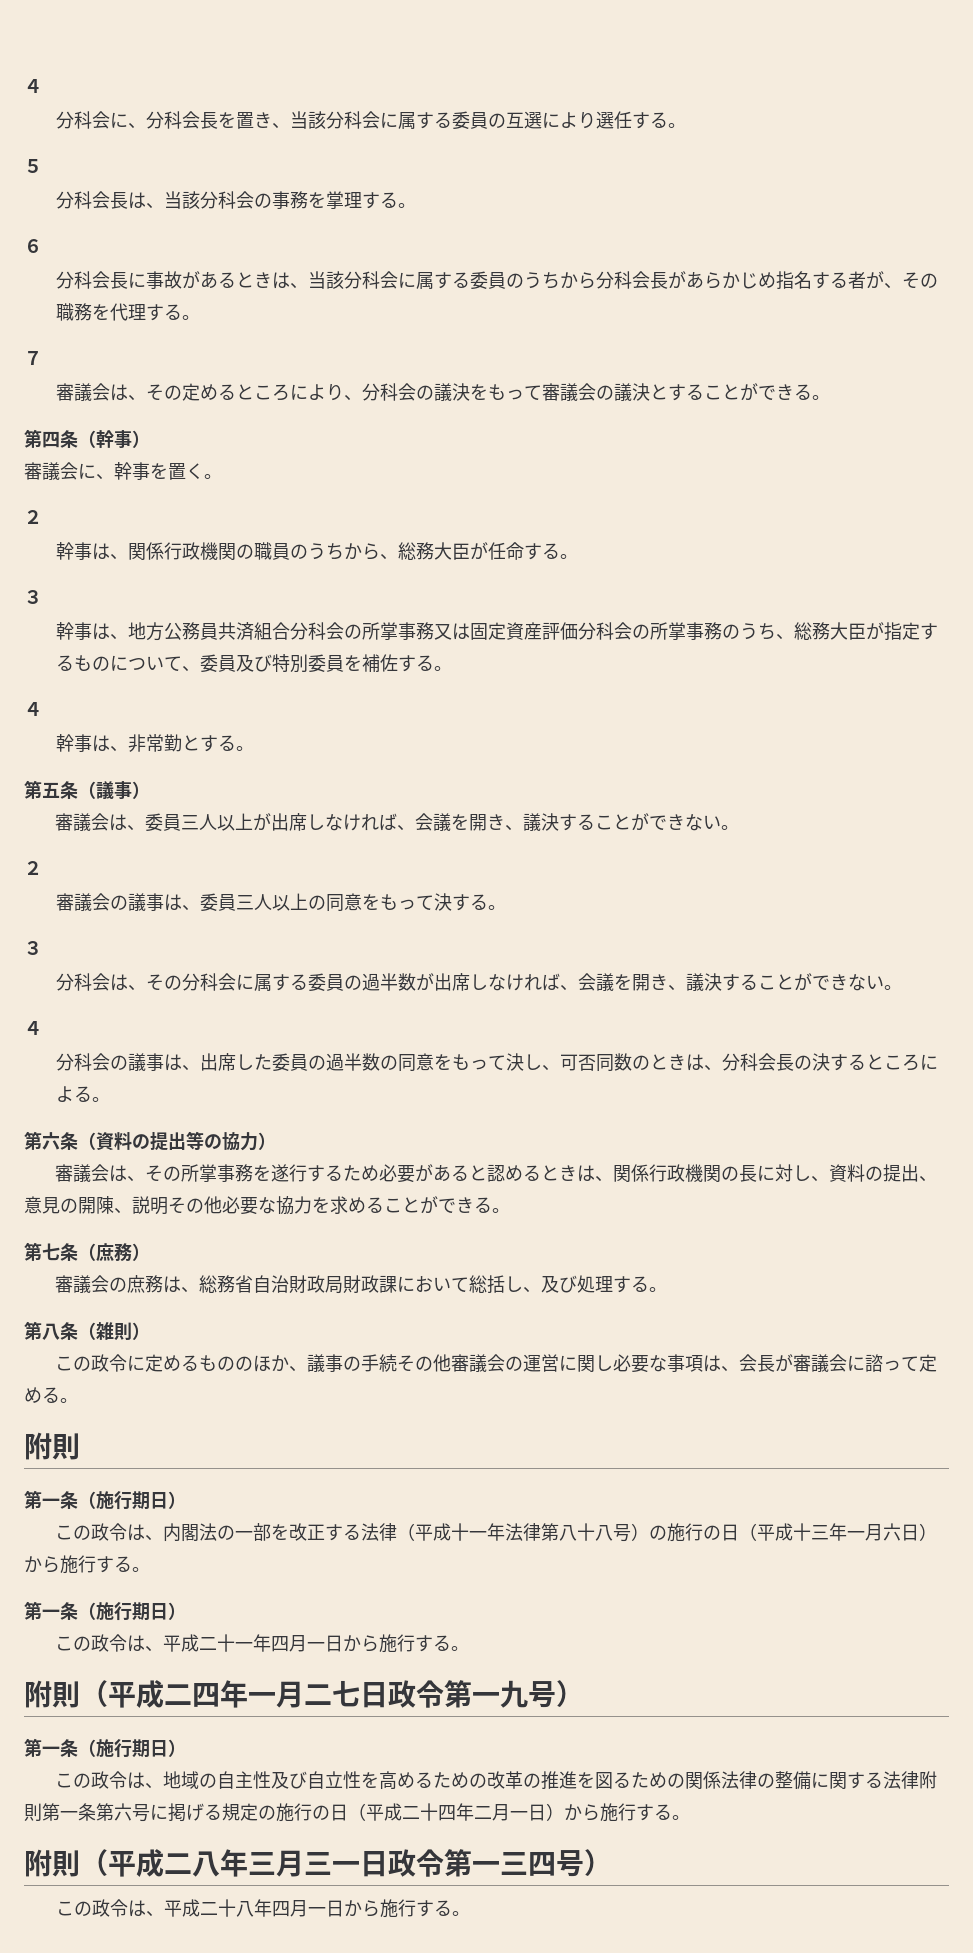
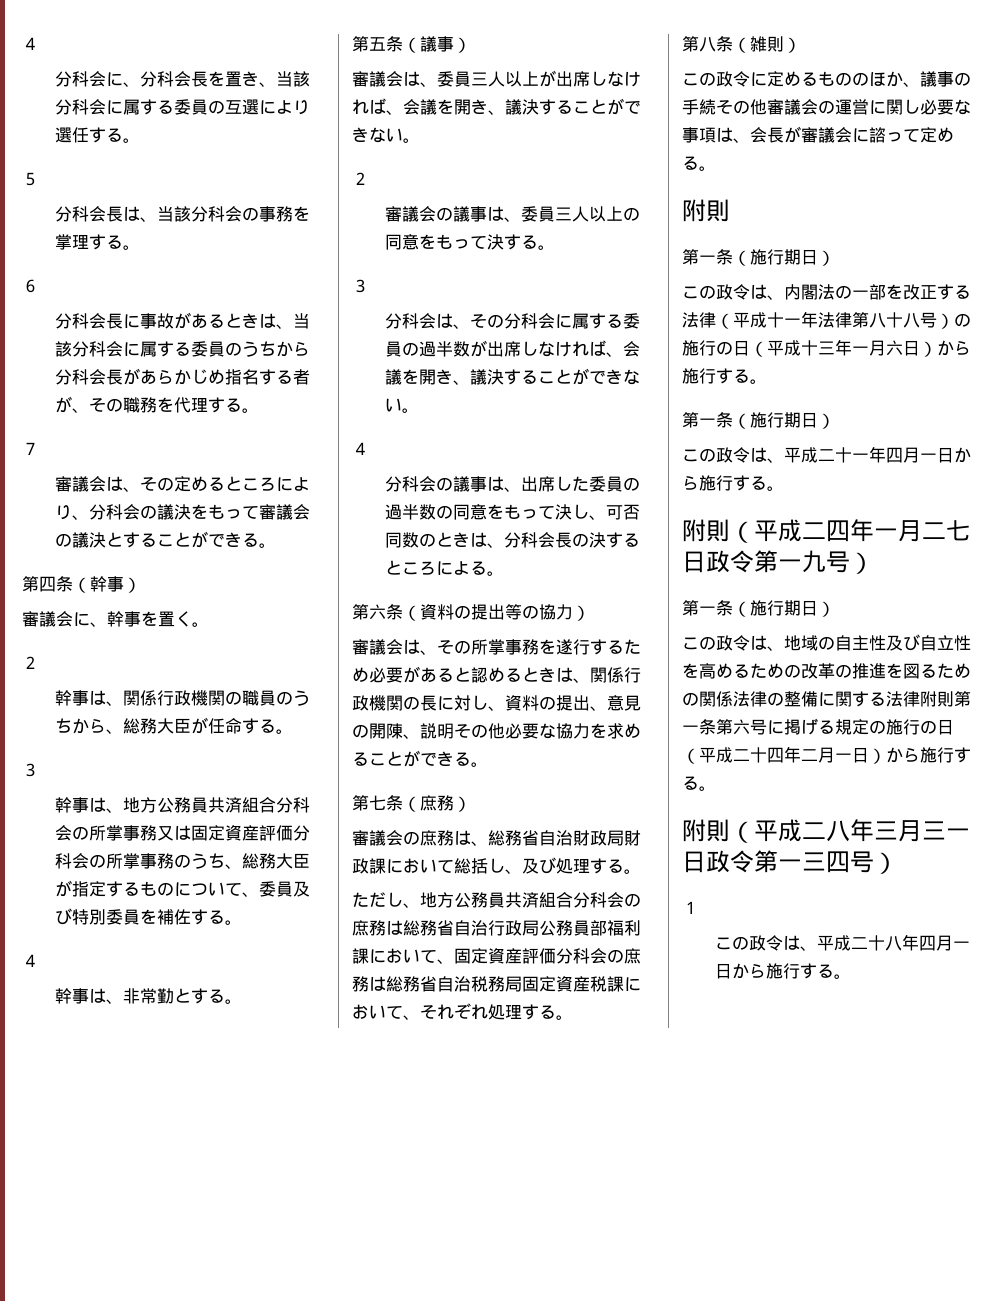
+ ただし、地方公務員共済組合分科会の庶務は総務省自治行政局公務員部福利課において、固定資産評価分科会の庶務は総務省自治税務局固定資産税課において、それぞれ処理する。
+ １

